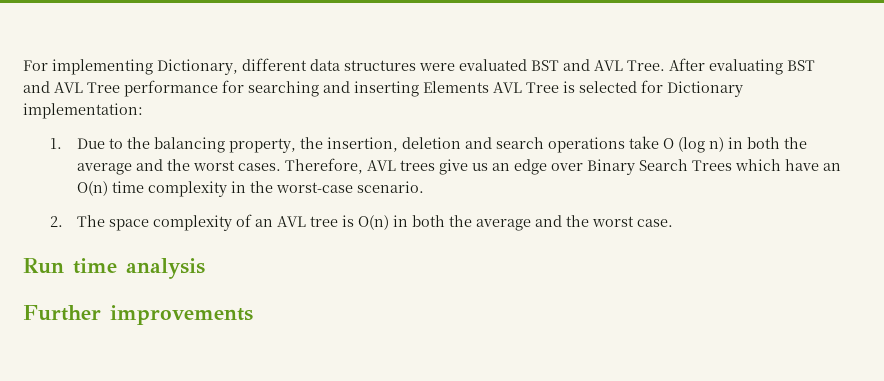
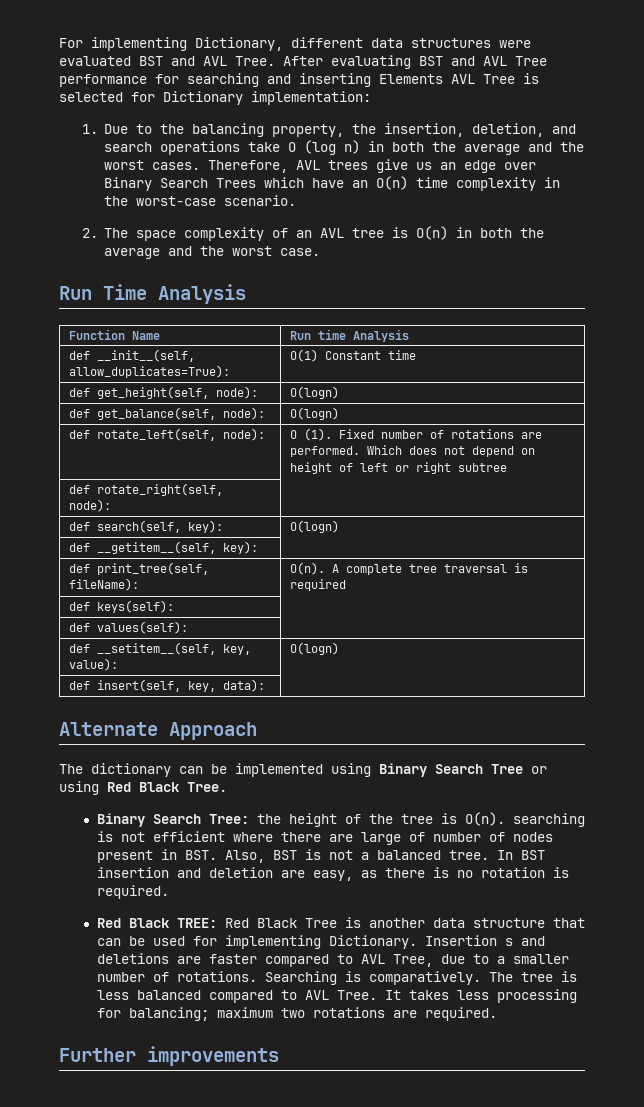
- 1. Due to the balancing property, the insertion, deletion and search operations take O (log n) in both the average and the worst cases.
+ 1. Due to the balancing property, the insertion, deletion, and search operations take O (log n) in both the average and the worst cases.
- Run time analysis
+ Run Time Analysis
+ Function Name | Run time Analysis
+ def __init__(self, allow_duplicates=True): | O(1) Constant time
+ def get_height(self, node): | O(logn)
+ def get_balance(self, node): | O(logn)
+ def rotate_left(self, node): | O (1). Fixed number of rotations are performed. Which does not depend on height of left or right subtree
+ def rotate_right(self, node): |
+ def search(self, key): | O(logn)
+ def __getitem__(self, key): |
+ def print_tree(self, fileName): | O(n). A complete tree traversal is required
+ def keys(self): |
+ def values(self): |
+ def __setitem__(self, key, value): | O(logn)
+ def insert(self, key, data): |
+ Alternate Approach
+ The dictionary can be implemented using Binary Search Tree or using Red Black Tree.
+ Binary Search Tree: the height of the tree is O(n). searching is not efficient where there are large of number of nodes present in BST. Also, BST is not a balanced tree. In BST insertion and deletion are easy, as there is no rotation is required.
+ Red Black TREE: Red Black Tree is another data structure that can be used for implementing Dictionary. Insertion s and deletions are faster compared to AVL Tree, due to a smaller number of rotations. Searching is comparatively. The tree is less balanced compared to AVL Tree. It takes less processing for balancing; maximum two rotations are required.

